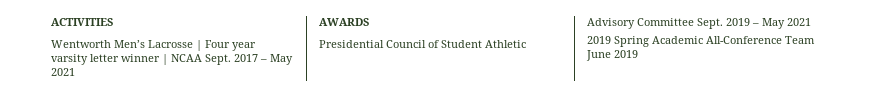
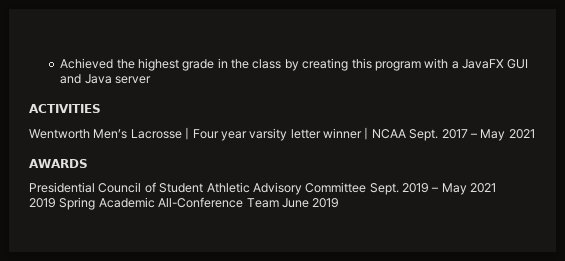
+ Achieved the highest grade in the class by creating this program with a JavaFX GUI and Java server

